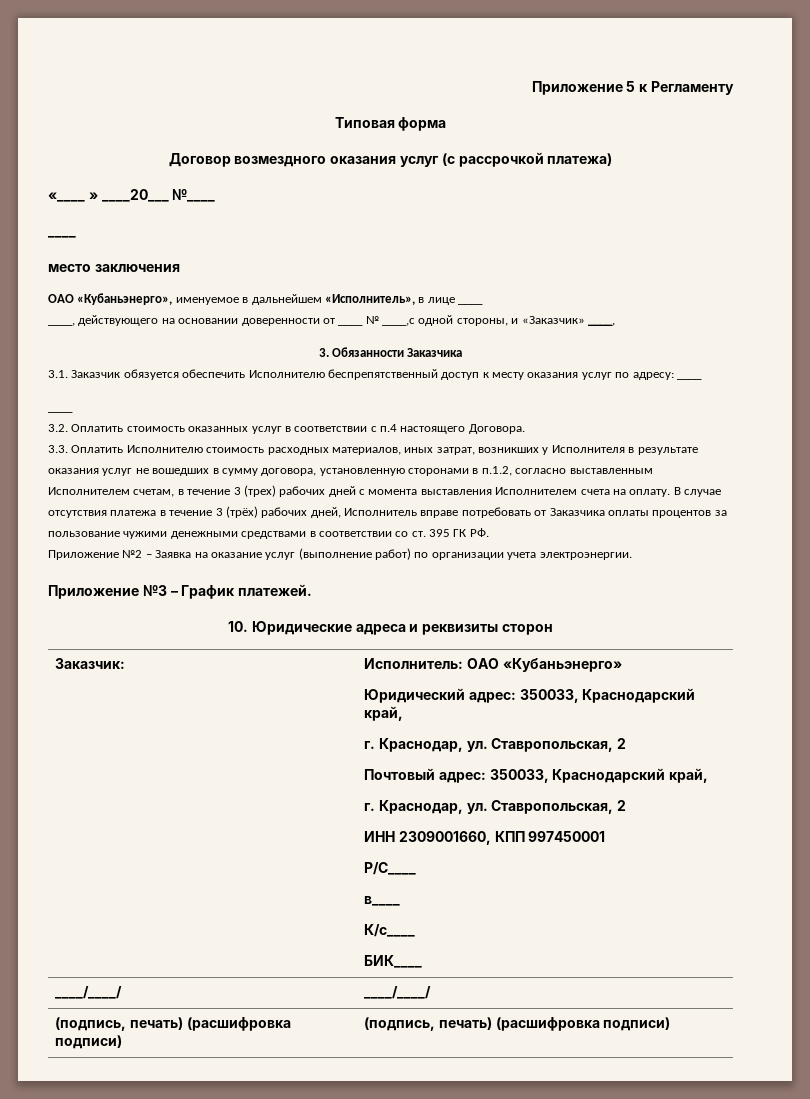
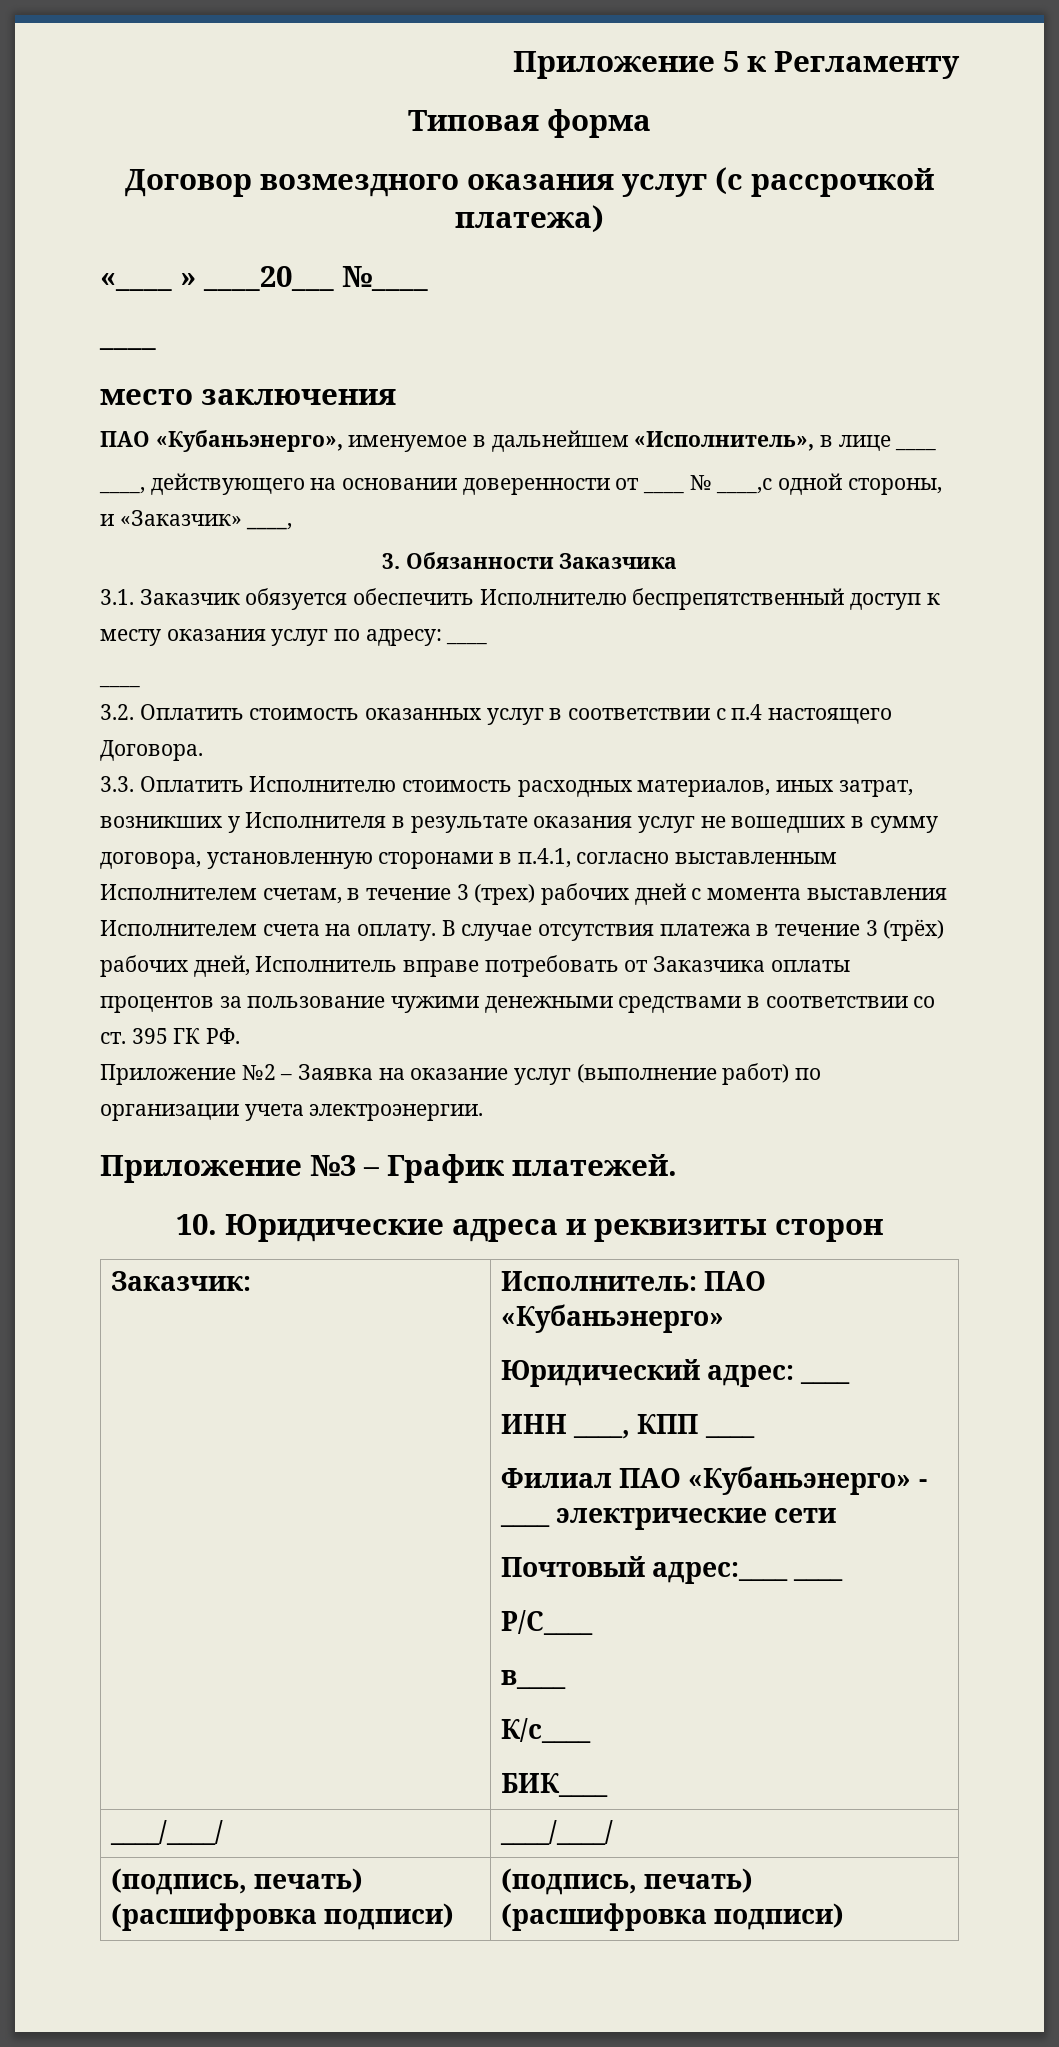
- ОАО «Кубаньэнерго», именуемое в дальнейшем «Исполнитель», в лице ____
+ ПАО «Кубаньэнерго», именуемое в дальнейшем «Исполнитель», в лице ____
- 3.3. Оплатить Исполнителю стоимость расходных материалов, иных затрат, возникших у Исполнителя в результате оказания услуг не вошедших в сумму договора, установленную сторонами в п.1.2, согласно выставленным Исполнителем счетам, в течение 3 (трех) рабочих дней с момента выставления Исполнителем счета на оплату.
+ 3.3. Оплатить Исполнителю стоимость расходных материалов, иных затрат, возникших у Исполнителя в результате оказания услуг не вошедших в сумму договора, установленную сторонами в п.4.1, согласно выставленным Исполнителем счетам, в течение 3 (трех) рабочих дней с момента выставления Исполнителем счета на оплату.
- Заказчик: | Исполнитель: ОАО «Кубаньэнерго»
- Юридический адрес: 350033, Краснодарский край,
- г. Краснодар, ул. Ставропольская, 2
- Почтовый адрес: 350033, Краснодарский край,
- г. Краснодар, ул. Ставропольская, 2
- ИНН 2309001660, КПП 997450001
+ Заказчик: | Исполнитель: ПАО «Кубаньэнерго»
+ Юридический адрес: ____
+ ИНН ____, КПП ____
+ Филиал ПАО «Кубаньэнерго» - ____ электрические сети
+ Почтовый адрес:____ ____

